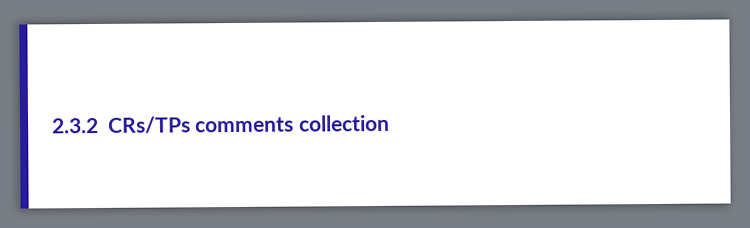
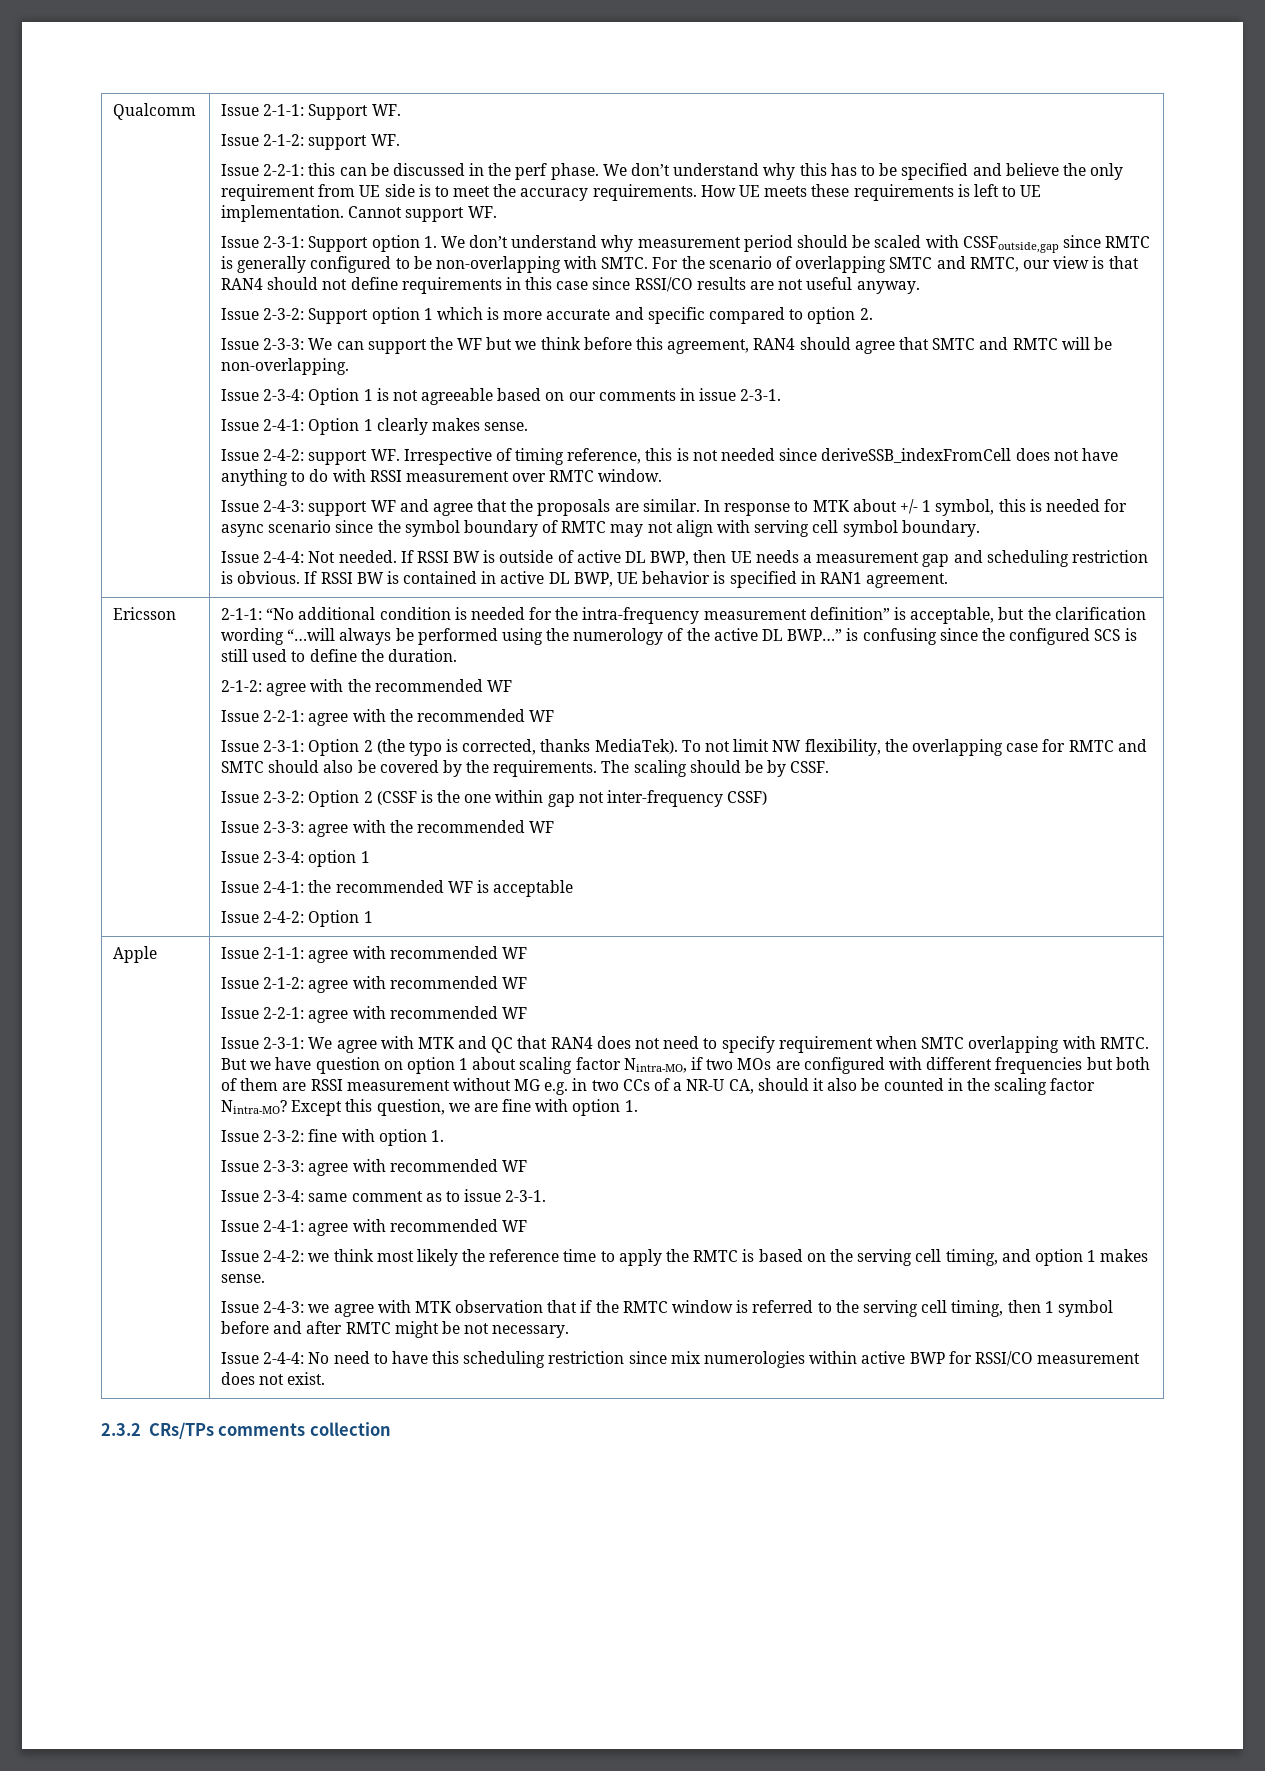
+ Qualcomm | Issue 2-1-1: Support WF.
+ Issue 2-1-2: support WF.
+ Issue 2-2-1: this can be discussed in the perf phase. We don’t understand why this has to be specified and believe the only requirement from UE side is to meet the accuracy requirements. How UE meets these requirements is left to UE implementation. Cannot support WF.
+ Issue 2-3-1: Support option 1. We don’t understand why measurement period should be scaled with CSSFoutside,gap since RMTC is generally configured to be non-overlapping with SMTC. For the scenario of overlapping SMTC and RMTC, our view is that RAN4 should not define requirements in this case since RSSI/CO results are not useful anyway.
+ Issue 2-3-2: Support option 1 which is more accurate and specific compared to option 2.
+ Issue 2-3-3: We can support the WF but we think before this agreement, RAN4 should agree that SMTC and RMTC will be non-overlapping.
+ Issue 2-3-4: Option 1 is not agreeable based on our comments in issue 2-3-1.
+ Issue 2-4-1: Option 1 clearly makes sense.
+ Issue 2-4-2: support WF. Irrespective of timing reference, this is not needed since deriveSSB_indexFromCell does not have anything to do with RSSI measurement over RMTC window.
+ Issue 2-4-3: support WF and agree that the proposals are similar. In response to MTK about +/- 1 symbol, this is needed for async scenario since the symbol boundary of RMTC may not align with serving cell symbol boundary.
+ Issue 2-4-4: Not needed. If RSSI BW is outside of active DL BWP, then UE needs a measurement gap and scheduling restriction is obvious. If RSSI BW is contained in active DL BWP, UE behavior is specified in RAN1 agreement.
+ Ericsson | 2-1-1: “No additional condition is needed for the intra-frequency measurement definition” is acceptable, but the clarification wording “…will always be performed using the numerology of the active DL BWP…” is confusing since the configured SCS is still used to define the duration.
+ 2-1-2: agree with the recommended WF
+ Issue 2-2-1: agree with the recommended WF
+ Issue 2-3-1: Option 2 (the typo is corrected, thanks MediaTek). To not limit NW flexibility, the overlapping case for RMTC and SMTC should also be covered by the requirements. The scaling should be by CSSF.
+ Issue 2-3-2: Option 2 (CSSF is the one within gap not inter-frequency CSSF)
+ Issue 2-3-3: agree with the recommended WF
+ Issue 2-3-4: option 1
+ Issue 2-4-1: the recommended WF is acceptable
+ Issue 2-4-2: Option 1
+ Apple | Issue 2-1-1: agree with recommended WF
+ Issue 2-1-2: agree with recommended WF
+ Issue 2-2-1: agree with recommended WF
+ Issue 2-3-1: We agree with MTK and QC that RAN4 does not need to specify requirement when SMTC overlapping with RMTC. But we have question on option 1 about scaling factor Nintra-MO, if two MOs are configured with different frequencies but both of them are RSSI measurement without MG e.g. in two CCs of a NR-U CA, should it also be counted in the scaling factor Nintra-MO? Except this question, we are fine with option 1.
+ Issue 2-3-2: fine with option 1.
+ Issue 2-3-3: agree with recommended WF
+ Issue 2-3-4: same comment as to issue 2-3-1.
+ Issue 2-4-1: agree with recommended WF
+ Issue 2-4-2: we think most likely the reference time to apply the RMTC is based on the serving cell timing, and option 1 makes sense.
+ Issue 2-4-3: we agree with MTK observation that if the RMTC window is referred to the serving cell timing, then 1 symbol before and after RMTC might be not necessary.
+ Issue 2-4-4: No need to have this scheduling restriction since mix numerologies within active BWP for RSSI/CO measurement does not exist.

